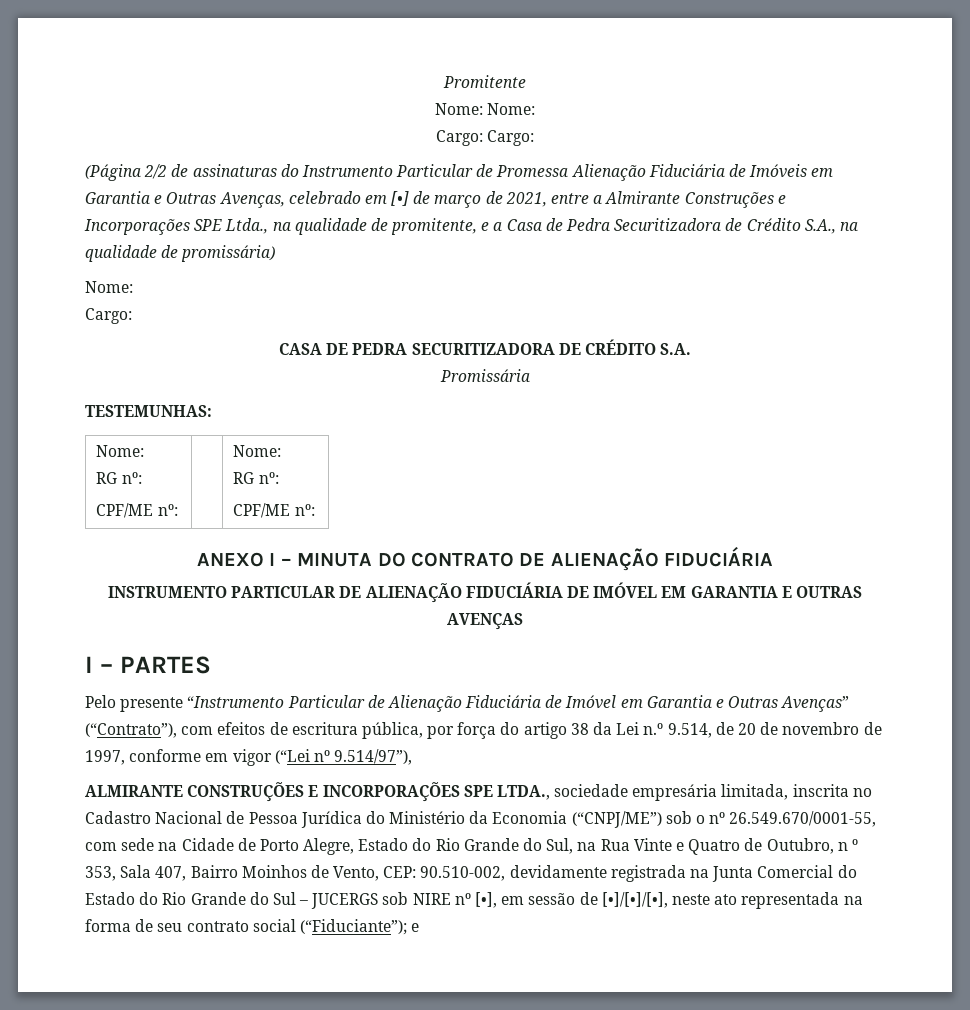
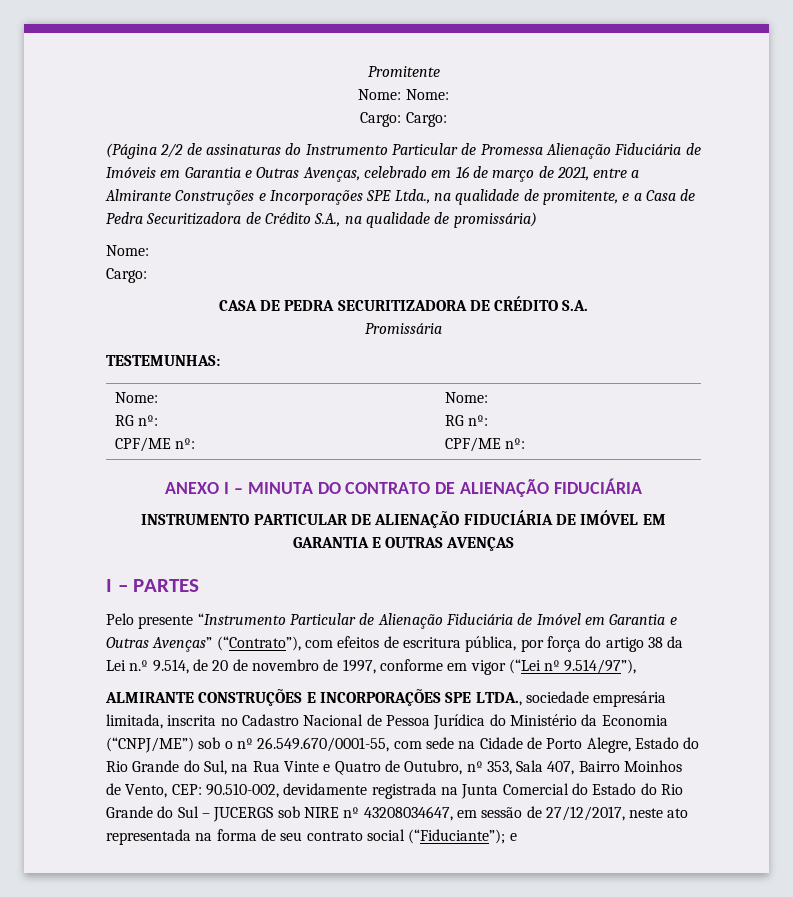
- (Página 2/2 de assinaturas do Instrumento Particular de Promessa Alienação Fiduciária de Imóveis em Garantia e Outras Avenças, celebrado em [•] de março de 2021, entre a Almirante Construções e Incorporações SPE Ltda., na qualidade de promitente, e a Casa de Pedra Securitizadora de Crédito S.A., na qualidade de promissária)
+ (Página 2/2 de assinaturas do Instrumento Particular de Promessa Alienação Fiduciária de Imóveis em Garantia e Outras Avenças, celebrado em 16 de março de 2021, entre a Almirante Construções e Incorporações SPE Ltda., na qualidade de promitente, e a Casa de Pedra Securitizadora de Crédito S.A., na qualidade de promissária)
- ALMIRANTE CONSTRUÇÕES E INCORPORAÇÕES SPE LTDA., sociedade empresária limitada, inscrita no Cadastro Nacional de Pessoa Jurídica do Ministério da Economia (“CNPJ/ME”) sob o nº 26.549.670/0001-55, com sede na Cidade de Porto Alegre, Estado do Rio Grande do Sul, na Rua Vinte e Quatro de Outubro, n º 353, Sala 407, Bairro Moinhos de Vento, CEP:
+ ALMIRANTE CONSTRUÇÕES E INCORPORAÇÕES SPE LTDA., sociedade empresária limitada, inscrita no Cadastro Nacional de Pessoa Jurídica do Ministério da Economia (“CNPJ/ME”) sob o nº 26.549.670/0001-55, com sede na Cidade de Porto Alegre, Estado do Rio Grande do Sul, na Rua Vinte e Quatro de Outubro, nº 353, Sala 407, Bairro Moinhos de Vento, CEP:
- 90.510-002, devidamente registrada na Junta Comercial do Estado do Rio Grande do Sul – JUCERGS sob NIRE nº [•], em sessão de [•]/[•]/[•], neste ato representada na forma de seu contrato social (“Fiduciante”);
+ 90.510-002, devidamente registrada na Junta Comercial do Estado do Rio Grande do Sul – JUCERGS sob NIRE nº 43208034647, em sessão de 27/12/2017, neste ato representada na forma de seu contrato social (“Fiduciante”);

